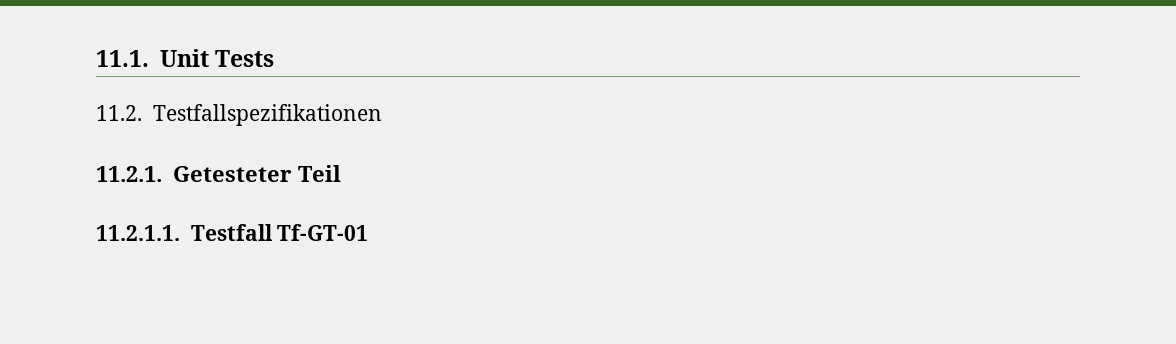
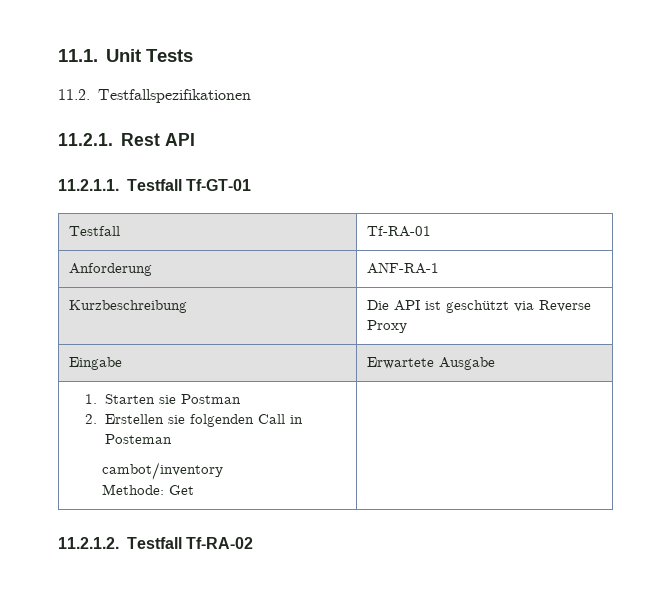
- 11.2.1. Getesteter Teil
+ 11.2.1. Rest API
+ Testfall | Tf-RA-01
+ Anforderung | ANF-RA-1
+ Kurzbeschreibung | Die API ist geschützt via Reverse Proxy
+ Eingabe | Erwartete Ausgabe
+ 1. Starten sie Postman
+ 2. Erstellen sie folgenden Call in Posteman
+ cambot/inventory
+ Methode: Get |
+ 11.2.1.2. Testfall Tf-RA-02

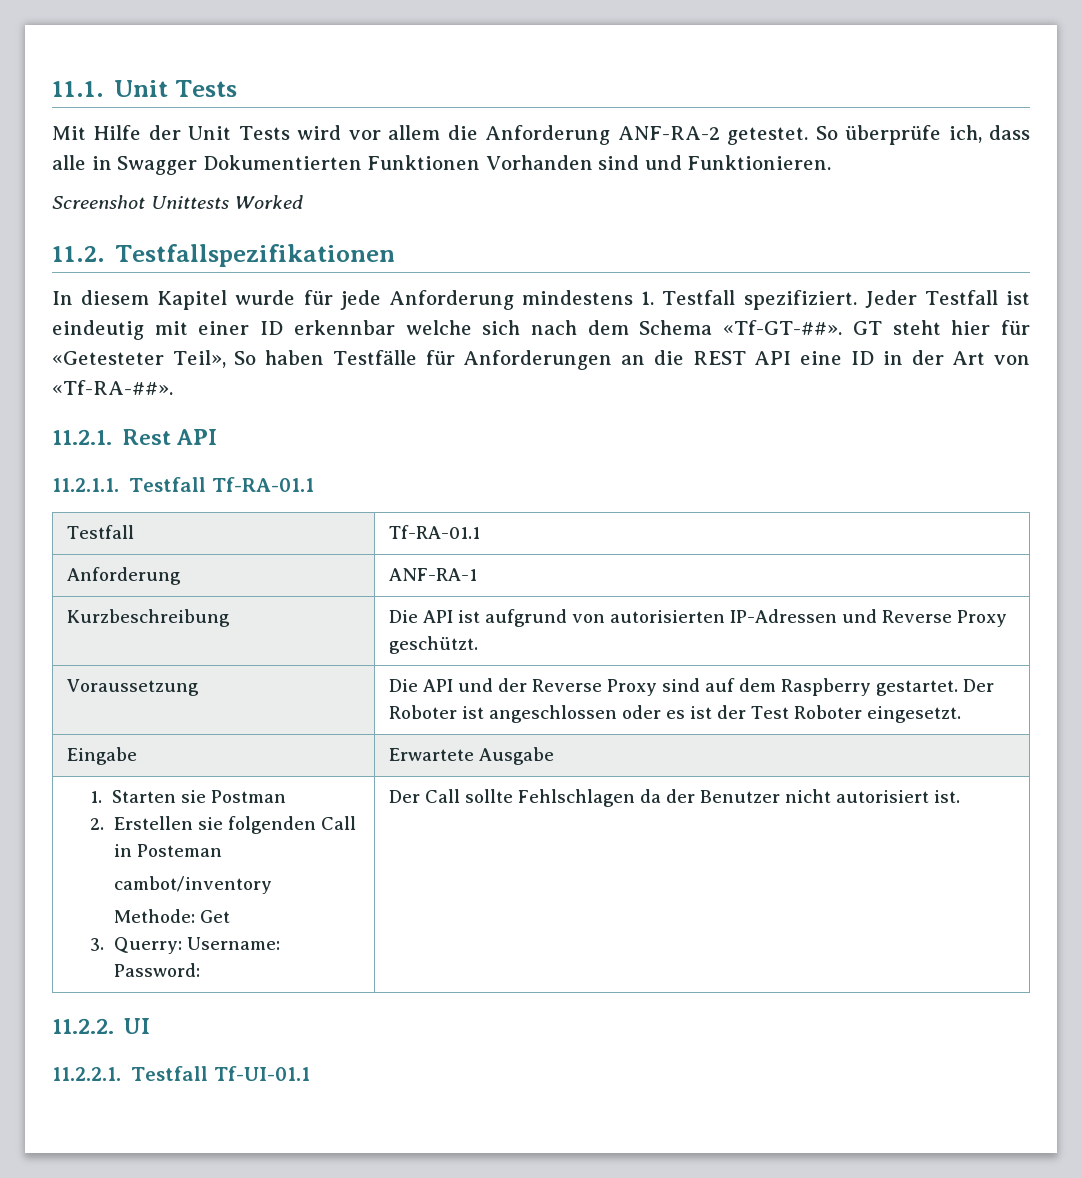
+ Mit Hilfe der Unit Tests wird vor allem die Anforderung ANF-RA-2 getestet. So überprüfe ich, dass alle in Swagger Dokumentierten Funktionen Vorhanden sind und Funktionieren.
+ Screenshot Unittests Worked
  11.2. Testfallspezifikationen
+ In diesem Kapitel wurde für jede Anforderung mindestens 1. Testfall spezifiziert. Jeder Testfall ist eindeutig mit einer ID erkennbar welche sich nach dem Schema «Tf-GT-##». GT steht hier für «Getesteter Teil», So haben Testfälle für Anforderungen an die REST API eine ID in der Art von «Tf-RA-##».
- 11.2.1.1. Testfall Tf-GT-01
+ 11.2.1.1. Testfall Tf-RA-01.1
- Testfall | Tf-RA-01
+ Testfall | Tf-RA-01.1
- Kurzbeschreibung | Die API ist geschützt via Reverse Proxy
+ Kurzbeschreibung | Die API ist aufgrund von autorisierten IP-Adressen und Reverse Proxy geschützt.
+ Voraussetzung | Die API und der Reverse Proxy sind auf dem Raspberry gestartet. Der Roboter ist angeschlossen oder es ist der Test Roboter eingesetzt.
  1. Starten sie Postman
  2. Erstellen sie folgenden Call in Posteman
  cambot/inventory
- Methode: Get |
- 11.2.1.2. Testfall Tf-RA-02
+ Methode: Get
+ 3. Querry: Username: Password: | Der Call sollte Fehlschlagen da der Benutzer nicht autorisiert ist.
+ 11.2.2. UI
+ 11.2.2.1. Testfall Tf-UI-01.1

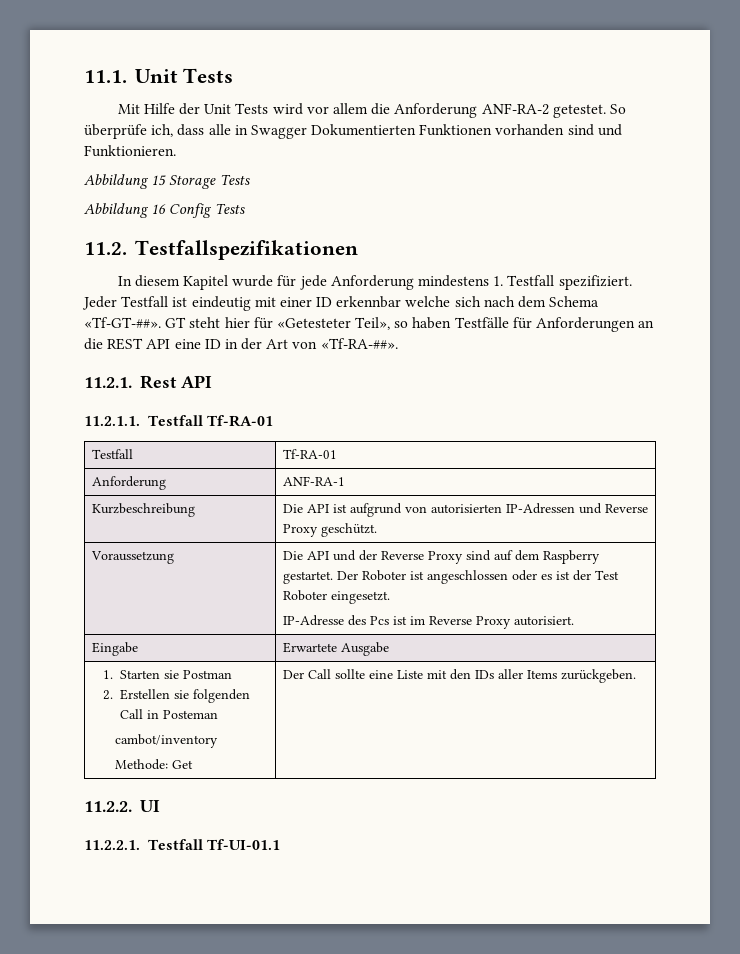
- So überprüfe ich, dass alle in Swagger Dokumentierten Funktionen Vorhanden sind und Funktionieren.
+ So überprüfe ich, dass alle in Swagger Dokumentierten Funktionen vorhanden sind und Funktionieren.
- Screenshot Unittests Worked
+ Abbildung 15 Storage Tests
+ Abbildung 16 Config Tests
- GT steht hier für «Getesteter Teil», So haben Testfälle für Anforderungen an die REST API eine ID in der Art von «Tf-RA-##».
+ GT steht hier für «Getesteter Teil», so haben Testfälle für Anforderungen an die REST API eine ID in der Art von «Tf-RA-##».
- 11.2.1.1. Testfall Tf-RA-01.1
+ 11.2.1.1. Testfall Tf-RA-01
- Testfall | Tf-RA-01.1
+ Testfall | Tf-RA-01
  Voraussetzung | Die API und der Reverse Proxy sind auf dem Raspberry gestartet. Der Roboter ist angeschlossen oder es ist der Test Roboter eingesetzt.
+ IP-Adresse des Pcs ist im Reverse Proxy autorisiert.
  1. Starten sie Postman
  2. Erstellen sie folgenden Call in Posteman
  cambot/inventory
- Methode: Get
- 3. Querry: Username: Password: | Der Call sollte Fehlschlagen da der Benutzer nicht autorisiert ist.
+ Methode: Get | Der Call sollte eine Liste mit den IDs aller Items zurückgeben.

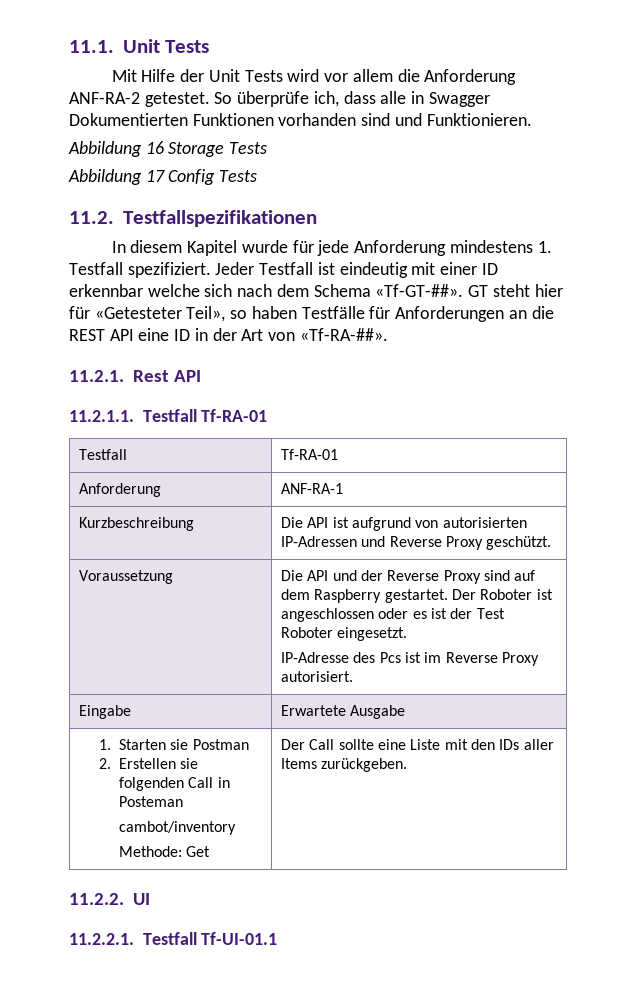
- Abbildung 15 Storage Tests
+ Abbildung 16 Storage Tests
- Abbildung 16 Config Tests
+ Abbildung 17 Config Tests

